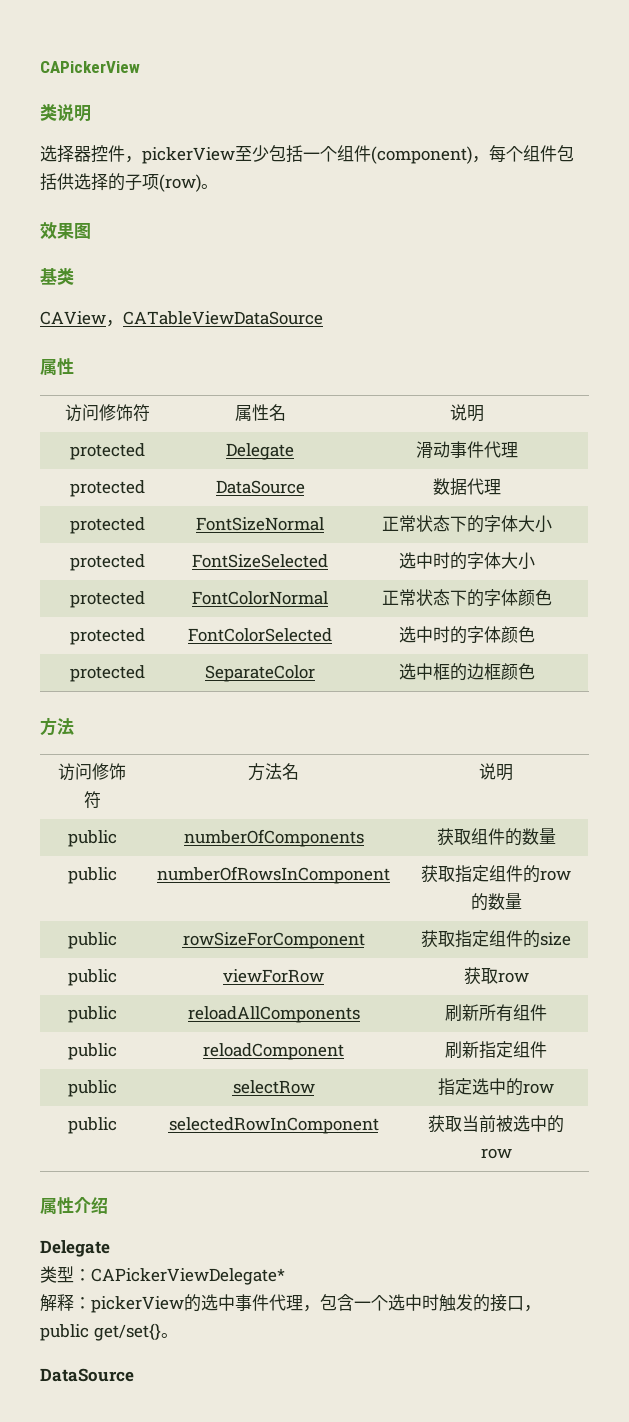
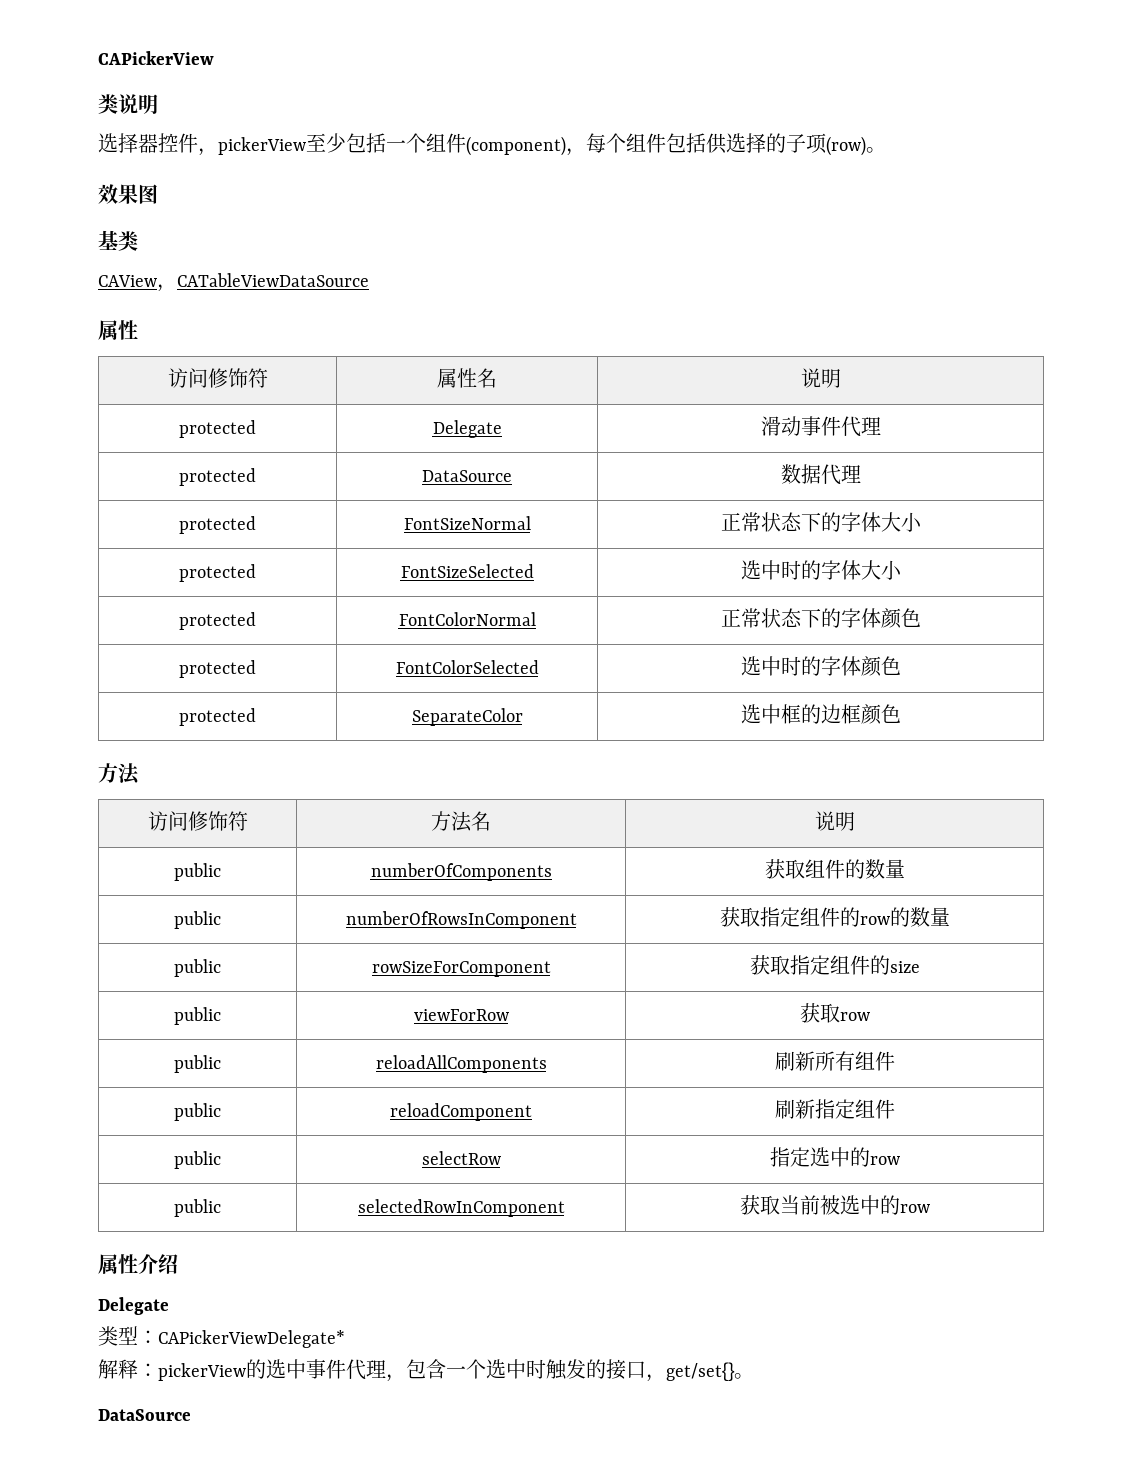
- 解释：pickerView的选中事件代理，包含一个选中时触发的接口，public get/set{}。
+ 解释：pickerView的选中事件代理，包含一个选中时触发的接口，get/set{}。

